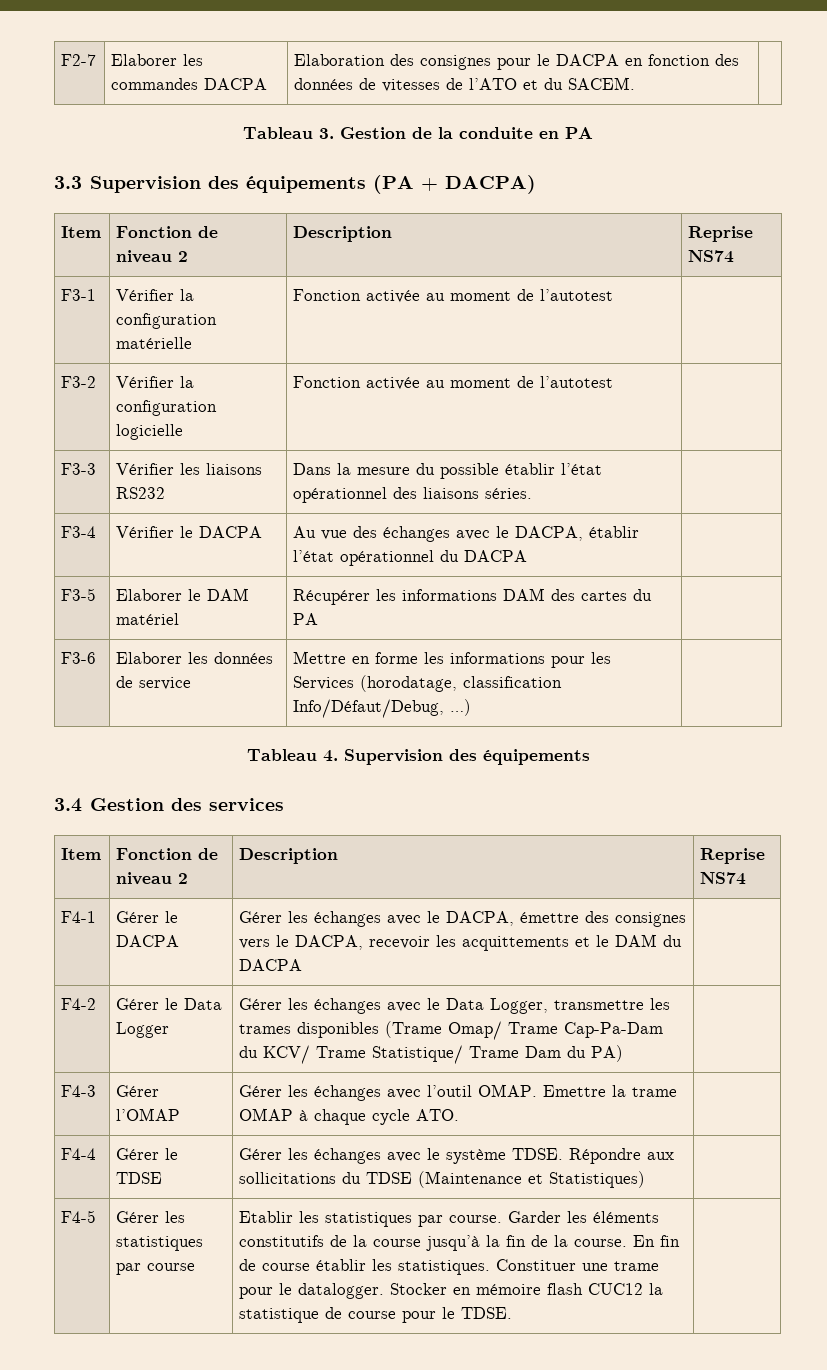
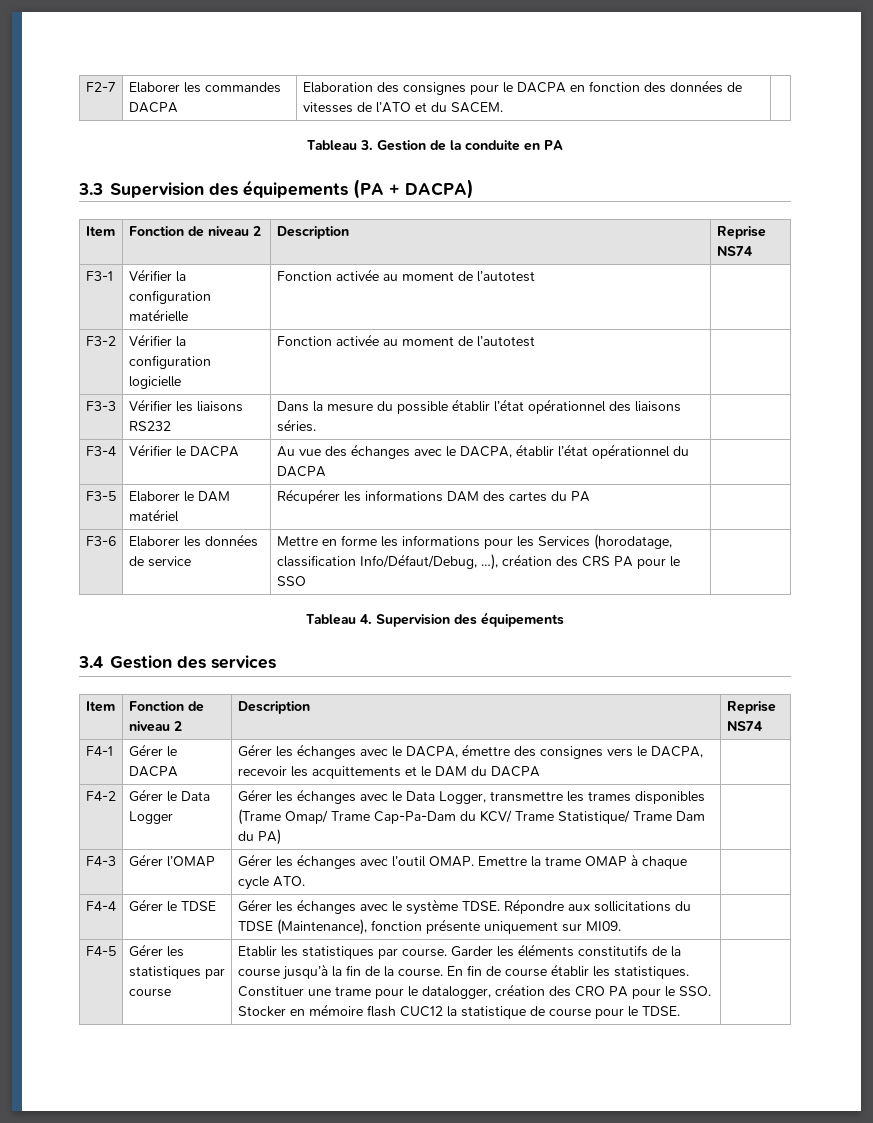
- F3-6 | Elaborer les données de service | Mettre en forme les informations pour les Services (horodatage, classification Info/Défaut/Debug, …) |
+ F3-6 | Elaborer les données de service | Mettre en forme les informations pour les Services (horodatage, classification Info/Défaut/Debug, …), création des CRS PA pour le SSO |
- F4-4 | Gérer le TDSE | Gérer les échanges avec le système TDSE. Répondre aux sollicitations du TDSE (Maintenance et Statistiques) |
+ F4-4 | Gérer le TDSE | Gérer les échanges avec le système TDSE. Répondre aux sollicitations du TDSE (Maintenance), fonction présente uniquement sur MI09. |
- Constituer une trame pour le datalogger. Stocker en mémoire flash CUC12 la statistique de course pour le TDSE.
+ Constituer une trame pour le datalogger, création des CRO PA pour le SSO. Stocker en mémoire flash CUC12 la statistique de course pour le TDSE.

